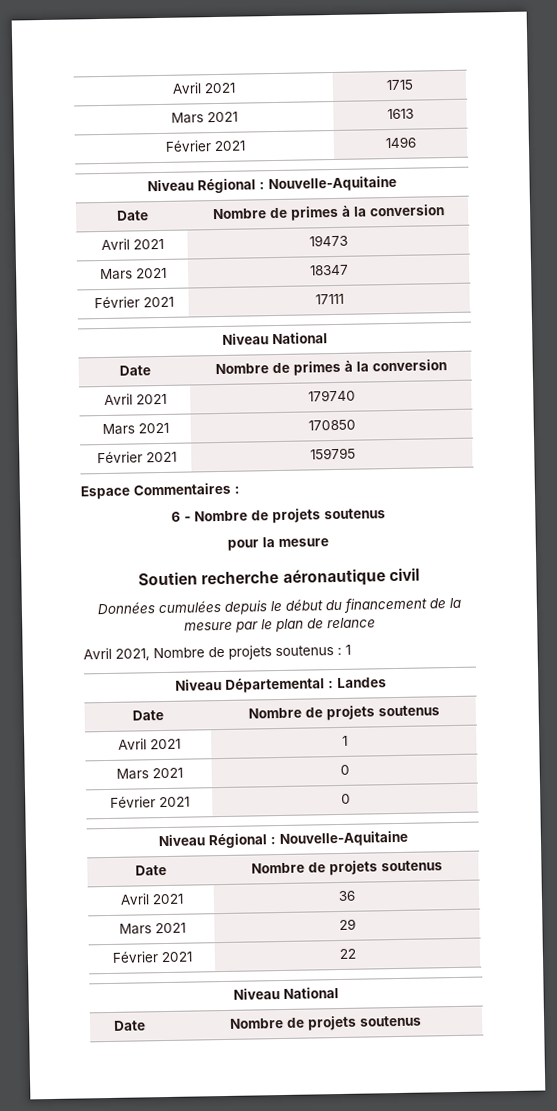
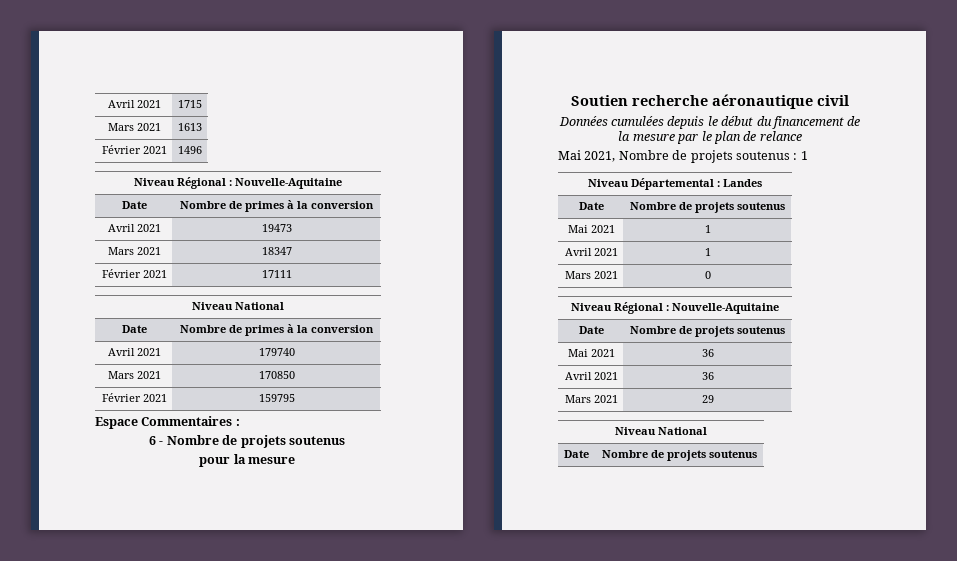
- Avril 2021, Nombre de projets soutenus : 1
+ Mai 2021, Nombre de projets soutenus : 1
+ Mai 2021 | 1
- Février 2021 | 0
+ Mai 2021 | 36
- Février 2021 | 22

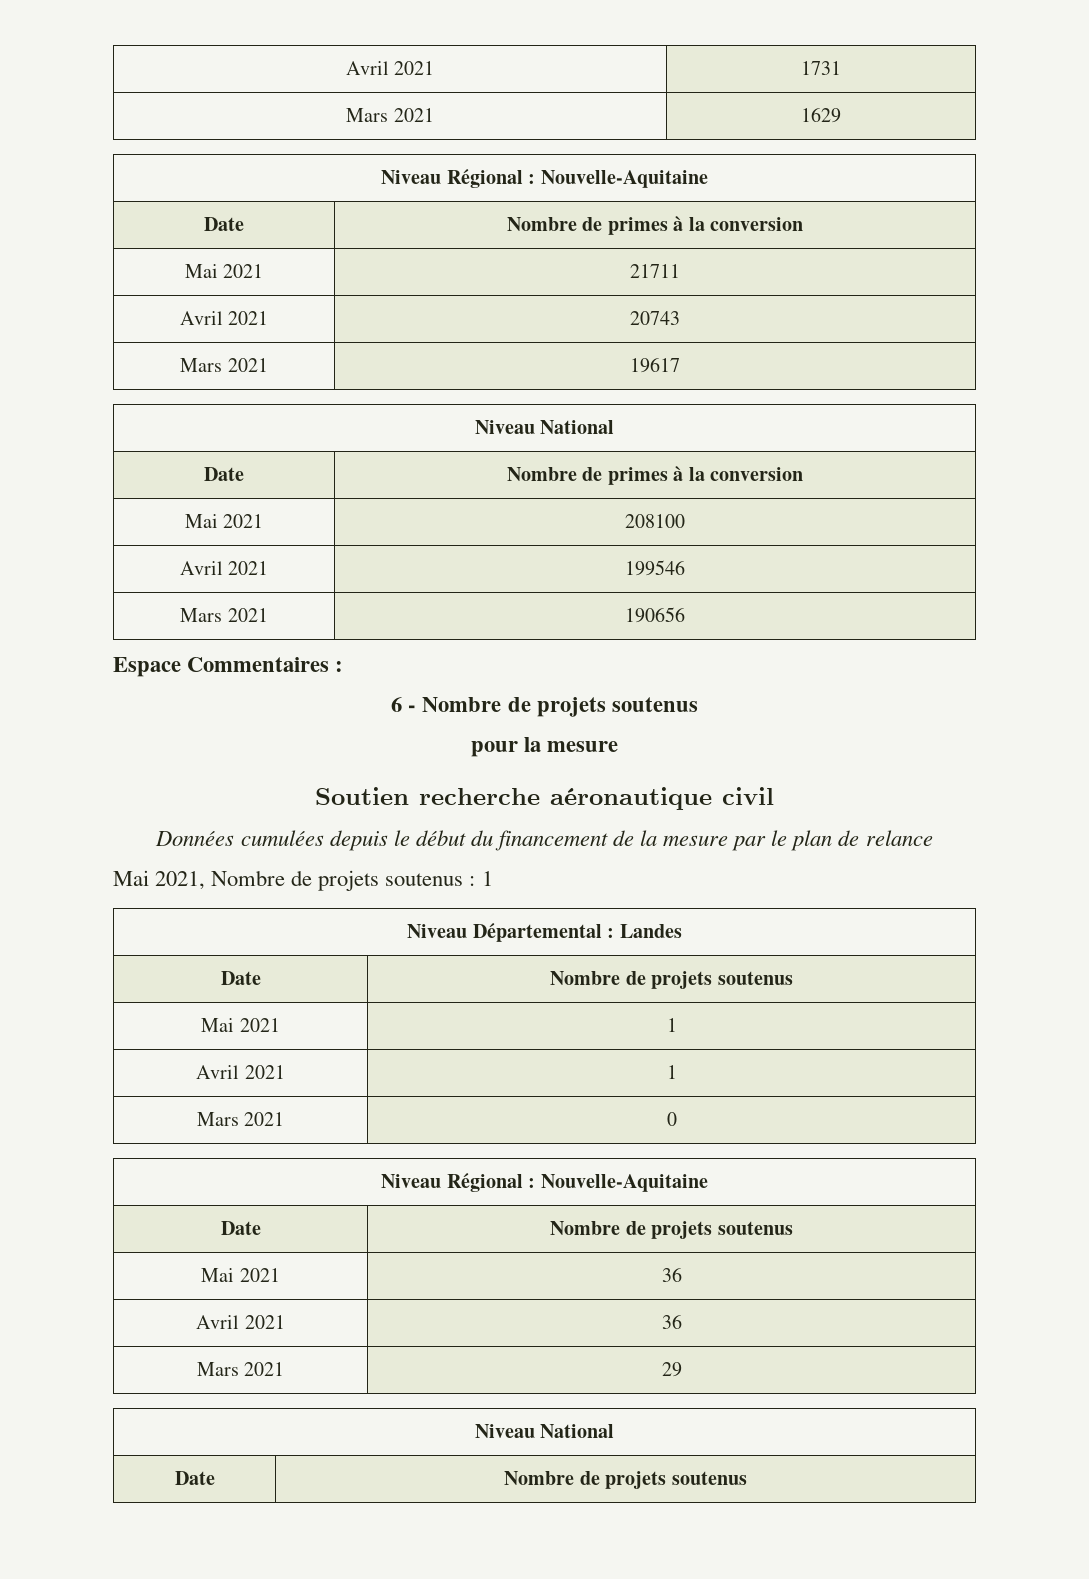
- Avril 2021 | 1715
- Mars 2021 | 1613
- Février 2021 | 1496
+ Avril 2021 | 1731
+ Mars 2021 | 1629
- Avril 2021 | 19473
- Mars 2021 | 18347
- Février 2021 | 17111
+ Mai 2021 | 21711
+ Avril 2021 | 20743
+ Mars 2021 | 19617
- Avril 2021 | 179740
- Mars 2021 | 170850
- Février 2021 | 159795
+ Mai 2021 | 208100
+ Avril 2021 | 199546
+ Mars 2021 | 190656

